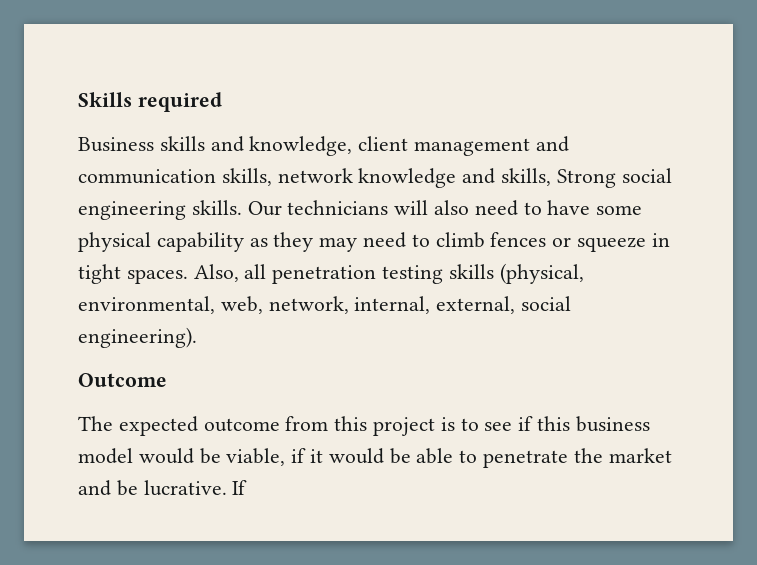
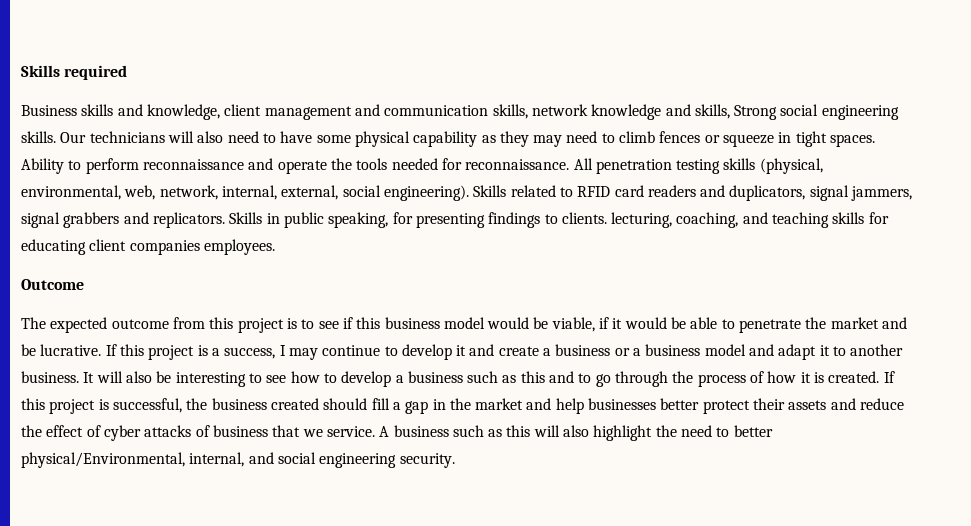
- Also, all penetration testing skills (physical, environmental, web, network, internal, external, social engineering).
+ Ability to perform reconnaissance and operate the tools needed for reconnaissance. All penetration testing skills (physical, environmental, web, network, internal, external, social engineering). Skills related to RFID card readers and duplicators, signal jammers, signal grabbers and replicators. Skills in public speaking, for presenting findings to clients. lecturing, coaching, and teaching skills for educating client companies employees.
- If
+ If this project is a success, I may continue to develop it and create a business or a business model and adapt it to another business. It will also be interesting to see how to develop a business such as this and to go through the process of how it is created. If this project is successful, the business created should fill a gap in the market and help businesses better protect their assets and reduce the effect of cyber attacks of business that we service. A business such as this will also highlight the need to better physical/Environmental, internal, and social engineering security.

